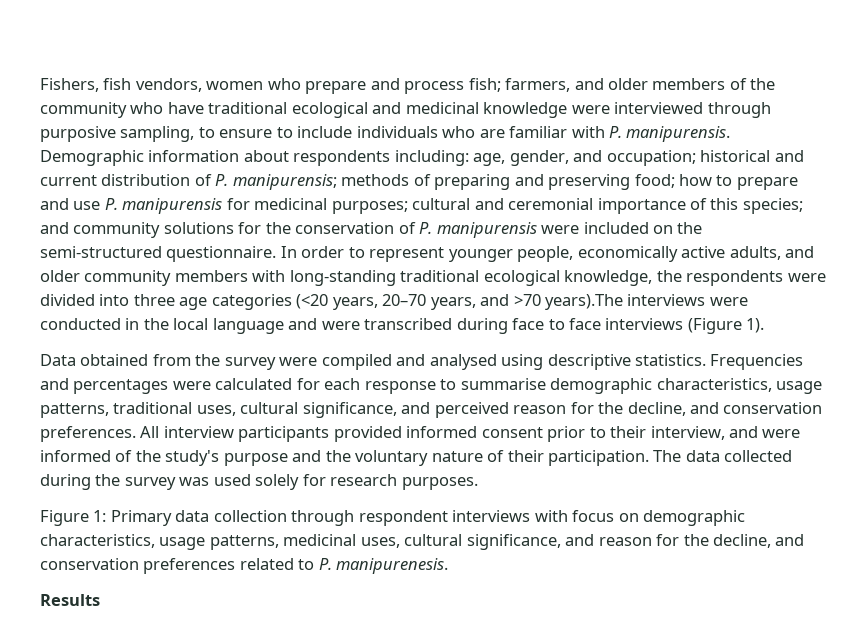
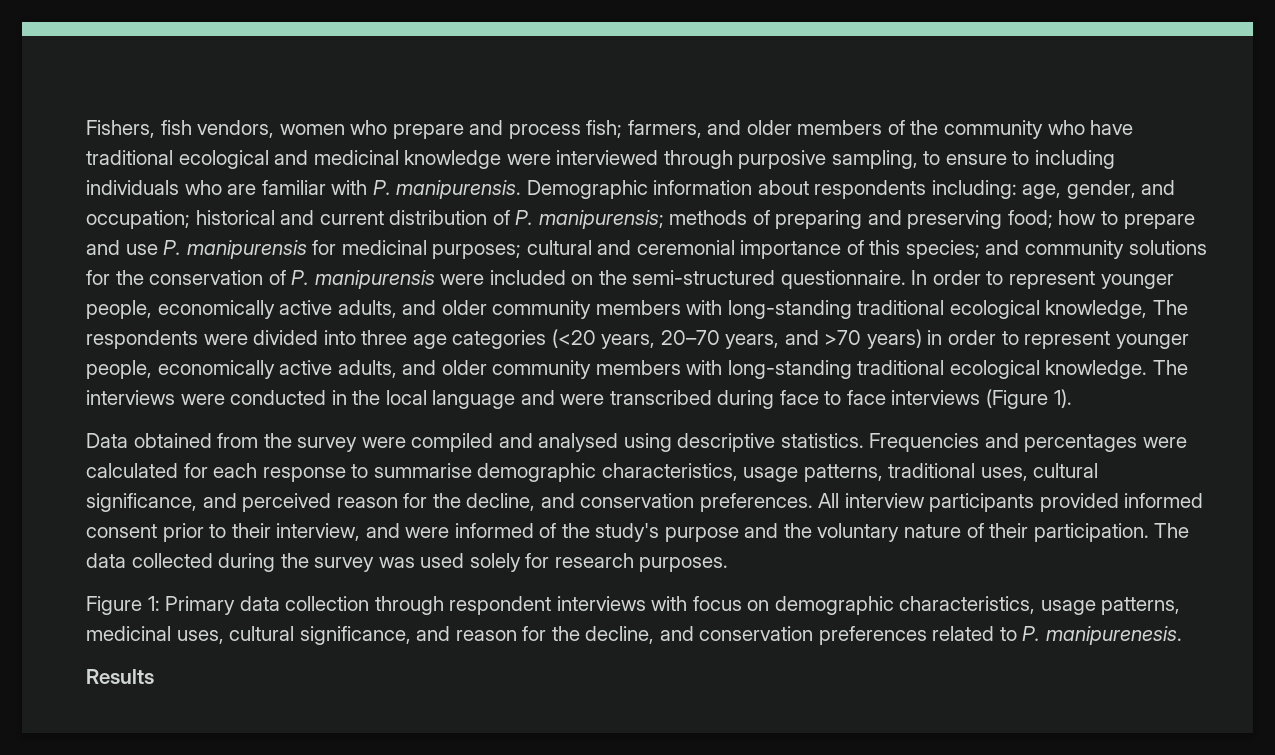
- Fishers, fish vendors, women who prepare and process fish; farmers, and older members of the community who have traditional ecological and medicinal knowledge were interviewed through purposive sampling, to ensure to include individuals who are familiar with P. manipurensis.
+ Fishers, fish vendors, women who prepare and process fish; farmers, and older members of the community who have traditional ecological and medicinal knowledge were interviewed through purposive sampling, to ensure to including individuals who are familiar with P. manipurensis.
- In order to represent younger people, economically active adults, and older community members with long-standing traditional ecological knowledge, the respondents were divided into three age categories (<20 years, 20–70 years, and >70 years).The interviews were conducted in the local language and were transcribed during face to face interviews (Figure 1).
+ In order to represent younger people, economically active adults, and older community members with long-standing traditional ecological knowledge, The respondents were divided into three age categories (<20 years, 20–70 years, and >70 years) in order to represent younger people, economically active adults, and older community members with long-standing traditional ecological knowledge. The interviews were conducted in the local language and were transcribed during face to face interviews (Figure 1).

